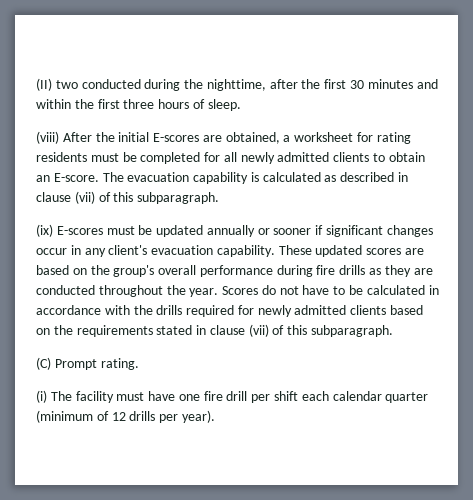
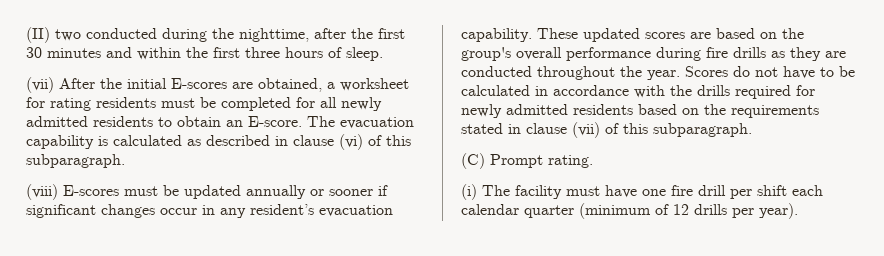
- (viii) After the initial E-scores are obtained, a worksheet for rating residents must be completed for all newly admitted clients to obtain an E-score.
+ (vii) After the initial E-scores are obtained, a worksheet for rating residents must be completed for all newly admitted residents to obtain an E-score.
- The evacuation capability is calculated as described in clause (vii) of this subparagraph.
- (ix) E-scores must be updated annually or sooner if significant changes occur in any client's evacuation capability.
+ The evacuation capability is calculated as described in clause (vi) of this subparagraph.
+ (viii) E-scores must be updated annually or sooner if significant changes occur in any resident’s evacuation capability.
- Scores do not have to be calculated in accordance with the drills required for newly admitted clients based on the requirements stated in clause (vii) of this subparagraph.
+ Scores do not have to be calculated in accordance with the drills required for newly admitted residents based on the requirements stated in clause (vii) of this subparagraph.

